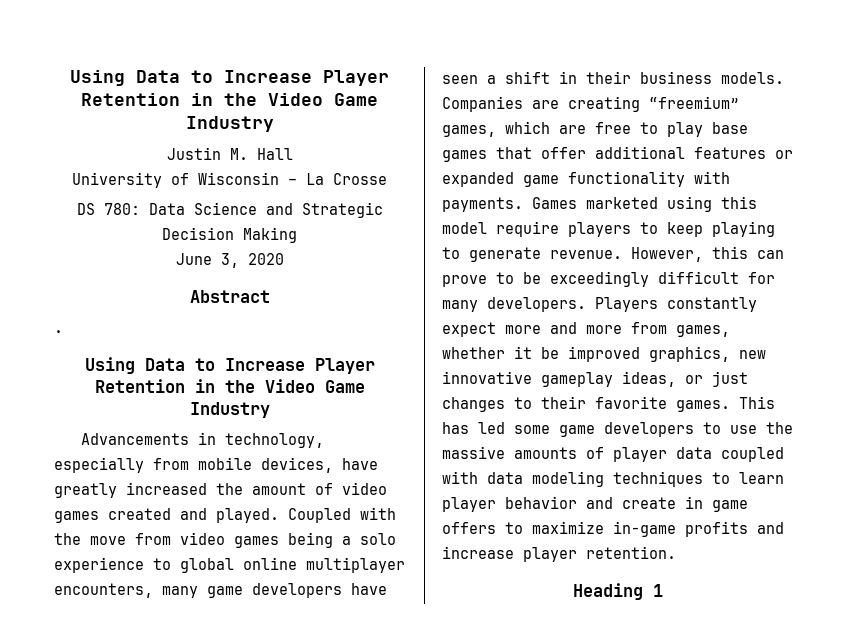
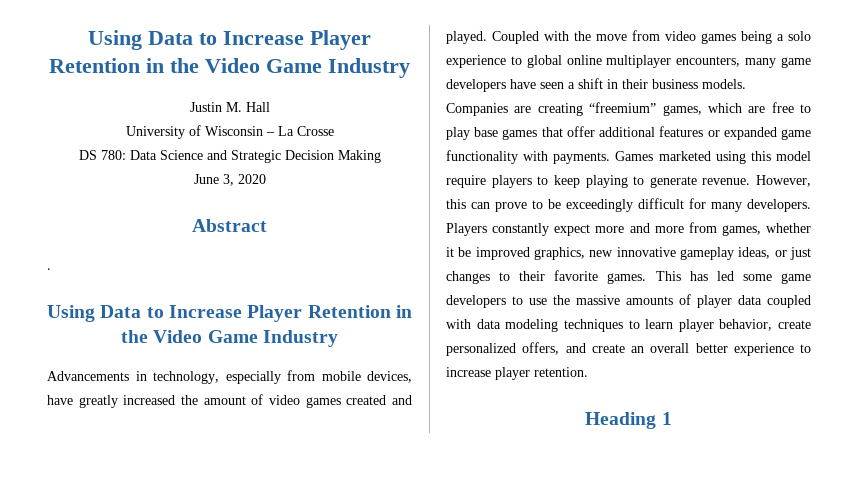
- This has led some game developers to use the massive amounts of player data coupled with data modeling techniques to learn player behavior and create in game offers to maximize in-game profits and increase player retention.
+ This has led some game developers to use the massive amounts of player data coupled with data modeling techniques to learn player behavior, create personalized offers, and create an overall better experience to increase player retention.

